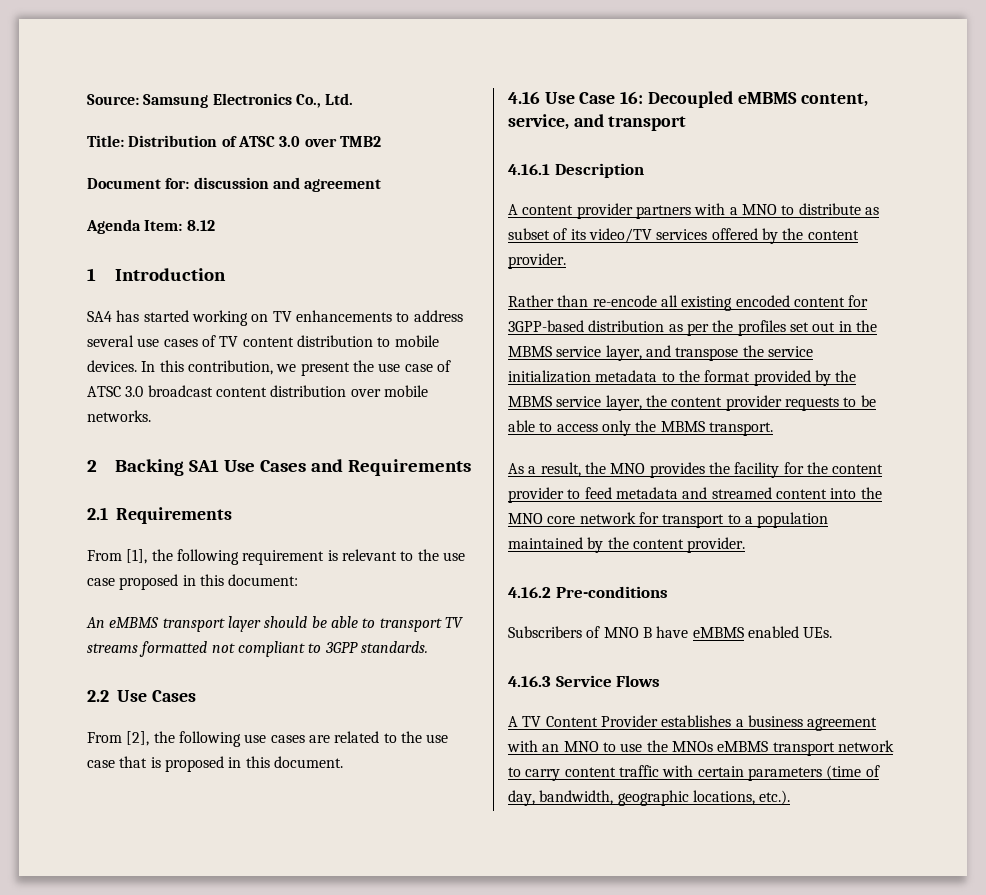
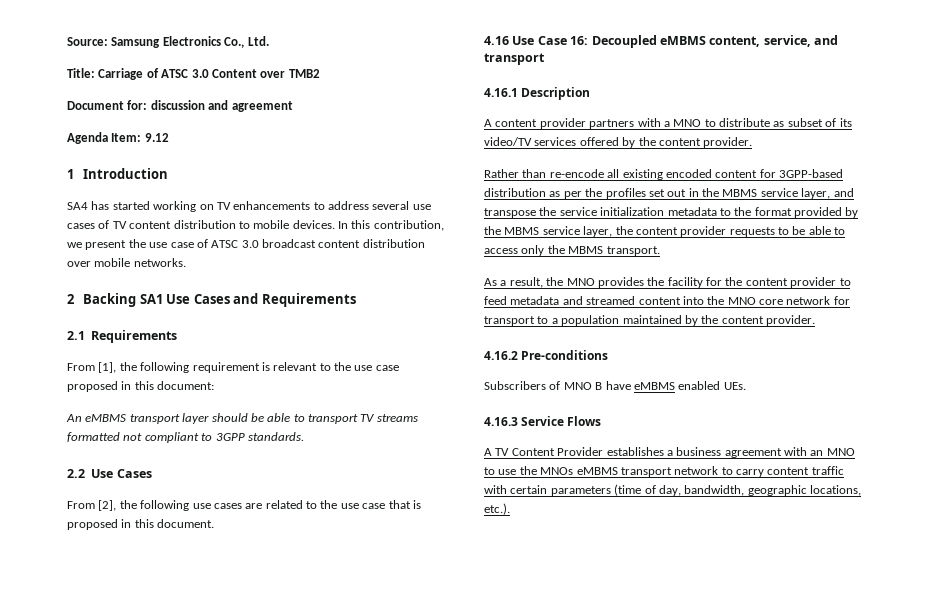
- Title: Distribution of ATSC 3.0 over TMB2
+ Title: Carriage of ATSC 3.0 Content over TMB2
- Agenda Item: 8.12
+ Agenda Item: 9.12

